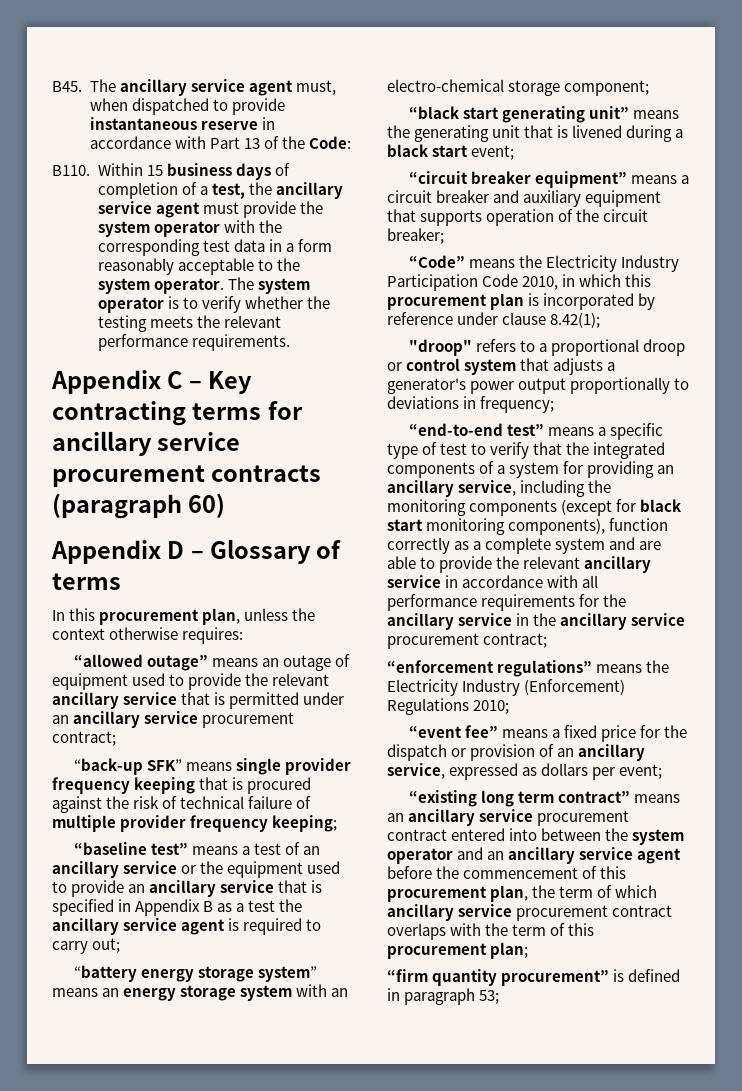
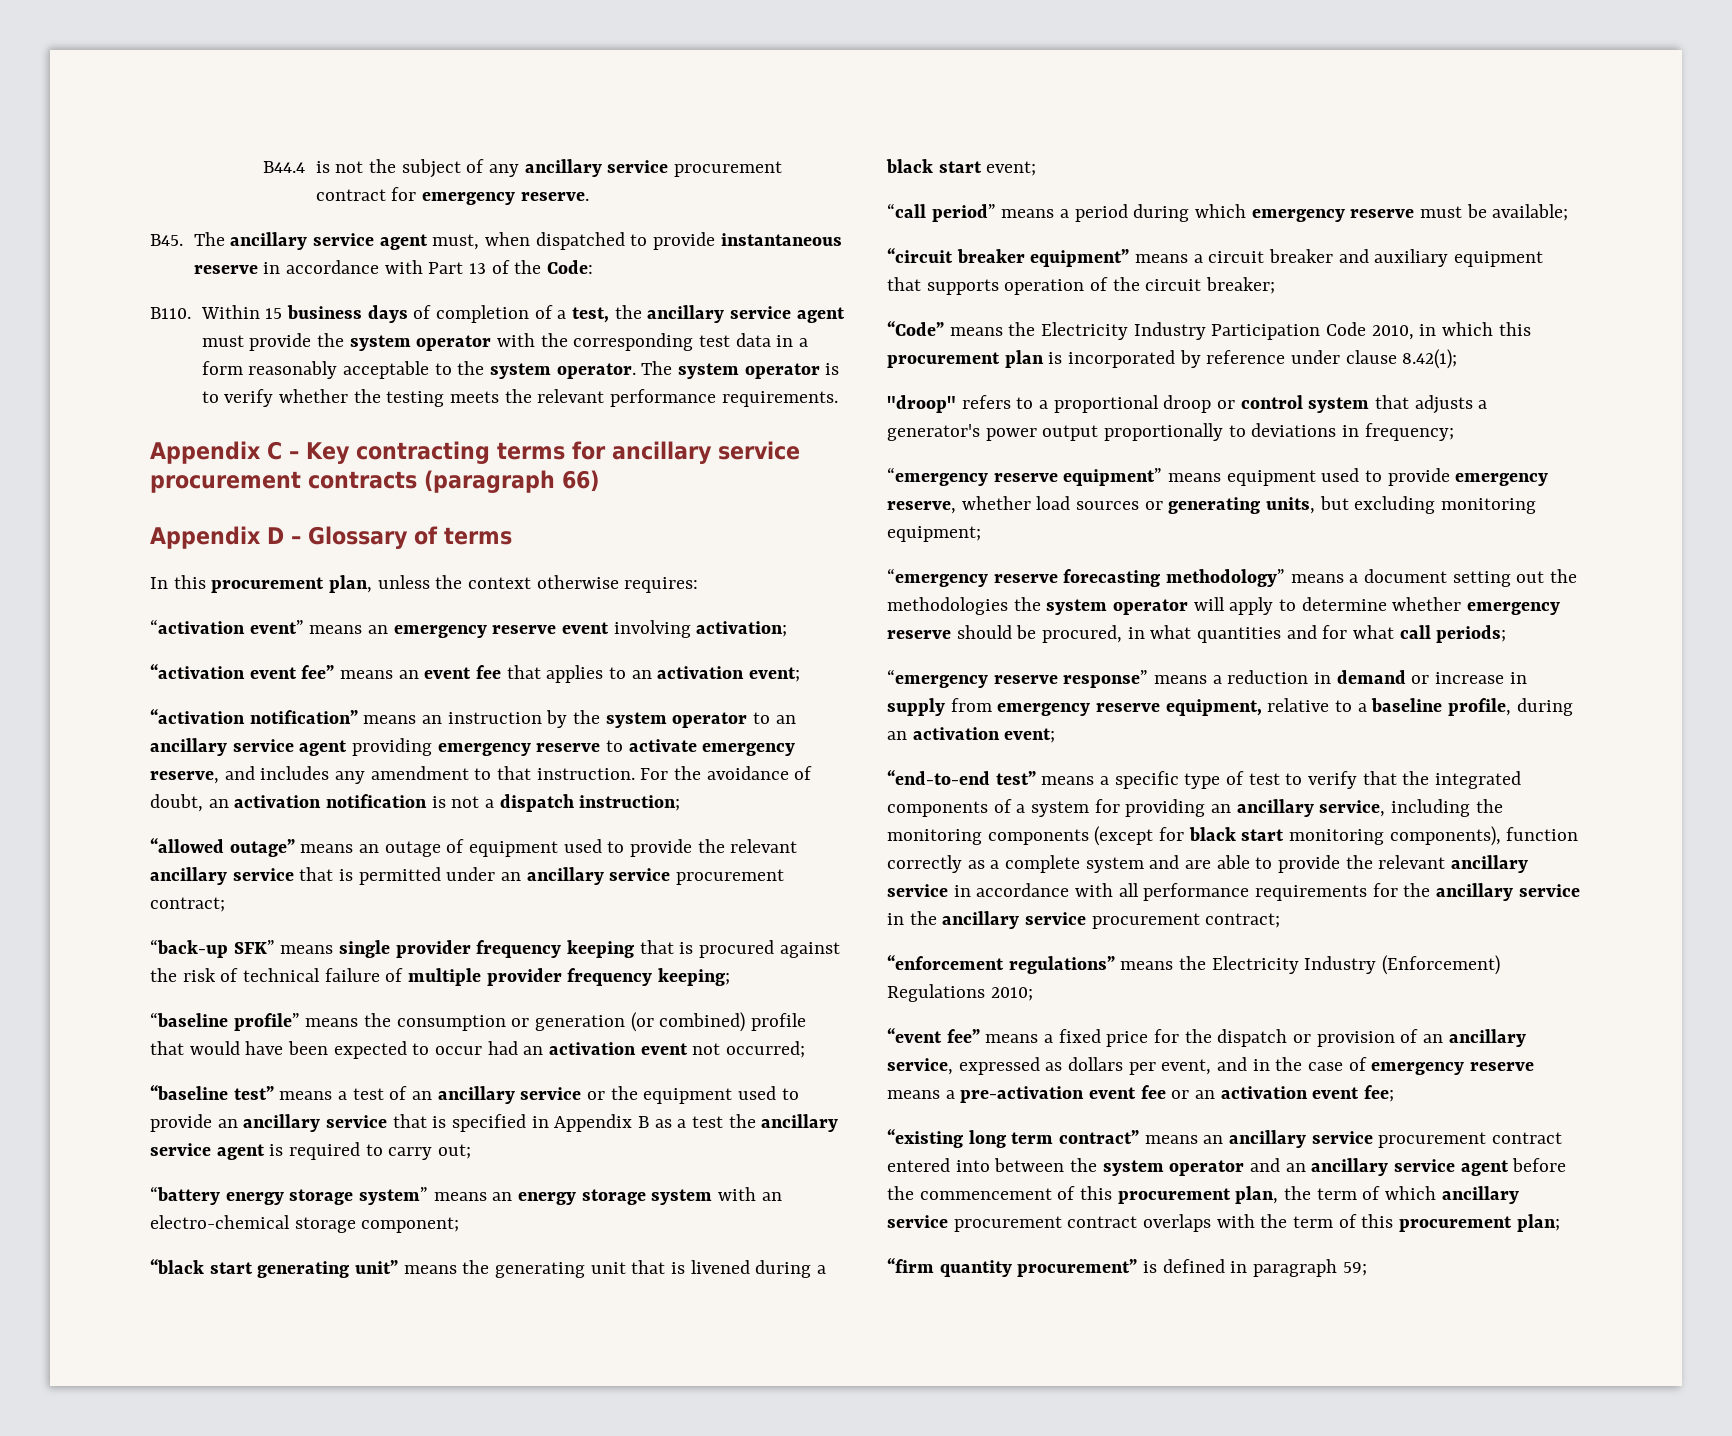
+ B44.4 is not the subject of any ancillary service procurement contract for emergency reserve.
- Appendix C – Key contracting terms for ancillary service procurement contracts (paragraph 60)
+ Appendix C – Key contracting terms for ancillary service procurement contracts (paragraph 66)
+ “activation event” means an emergency reserve event involving activation;
+ “activation event fee” means an event fee that applies to an activation event;
+ “activation notification” means an instruction by the system operator to an ancillary service agent providing emergency reserve to activate emergency reserve, and includes any amendment to that instruction. For the avoidance of doubt, an activation notification is not a dispatch instruction;
+ “baseline profile” means the consumption or generation (or combined) profile that would have been expected to occur had an activation event not occurred;
+ “call period” means a period during which emergency reserve must be available;
+ “emergency reserve equipment” means equipment used to provide emergency reserve, whether load sources or generating units, but excluding monitoring equipment;
+ “emergency reserve forecasting methodology” means a document setting out the methodologies the system operator will apply to determine whether emergency reserve should be procured, in what quantities and for what call periods;
+ “emergency reserve response” means a reduction in demand or increase in supply from emergency reserve equipment, relative to a baseline profile, during an activation event;
- “event fee” means a fixed price for the dispatch or provision of an ancillary service, expressed as dollars per event;
+ “event fee” means a fixed price for the dispatch or provision of an ancillary service, expressed as dollars per event, and in the case of emergency reserve means a pre-activation event fee or an activation event fee;
- “firm quantity procurement” is defined in paragraph 53;
+ “firm quantity procurement” is defined in paragraph 59;

